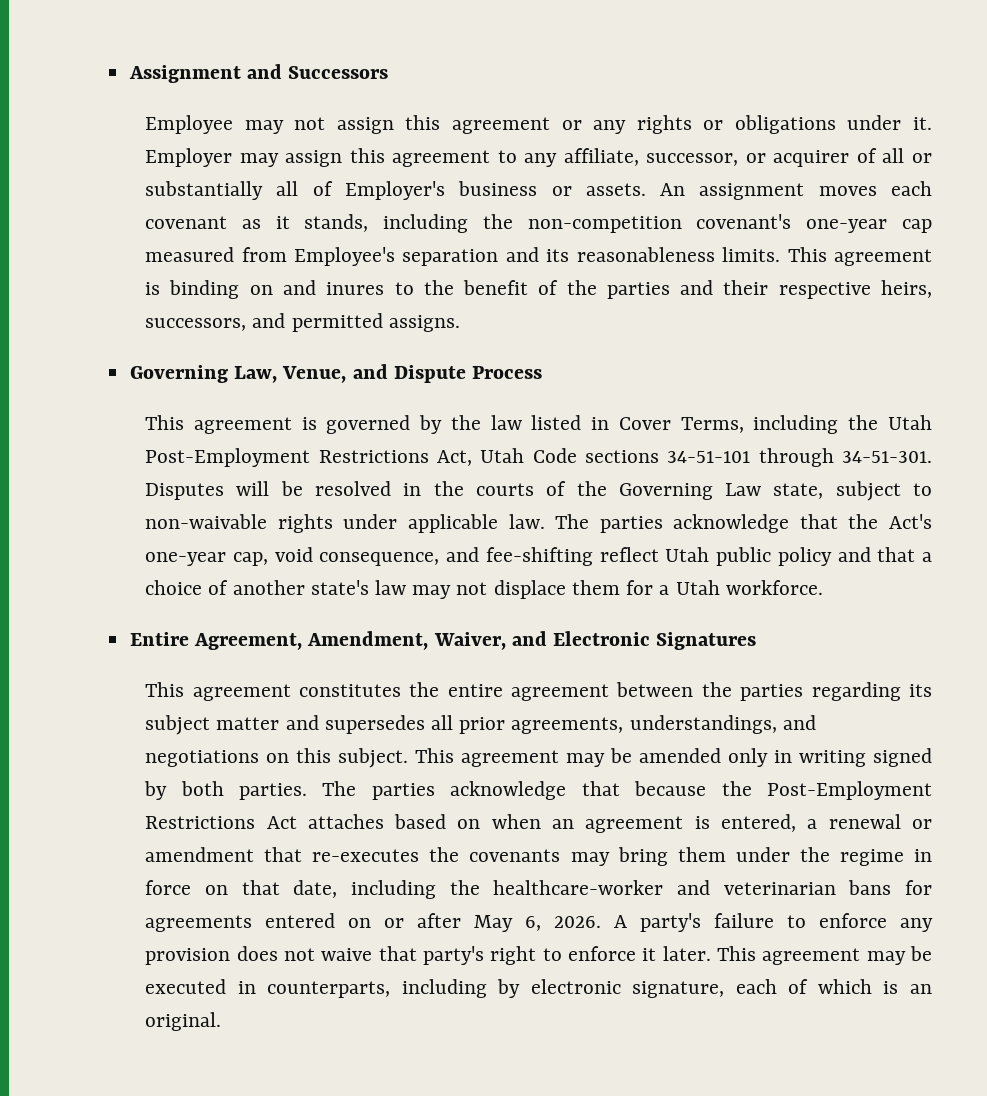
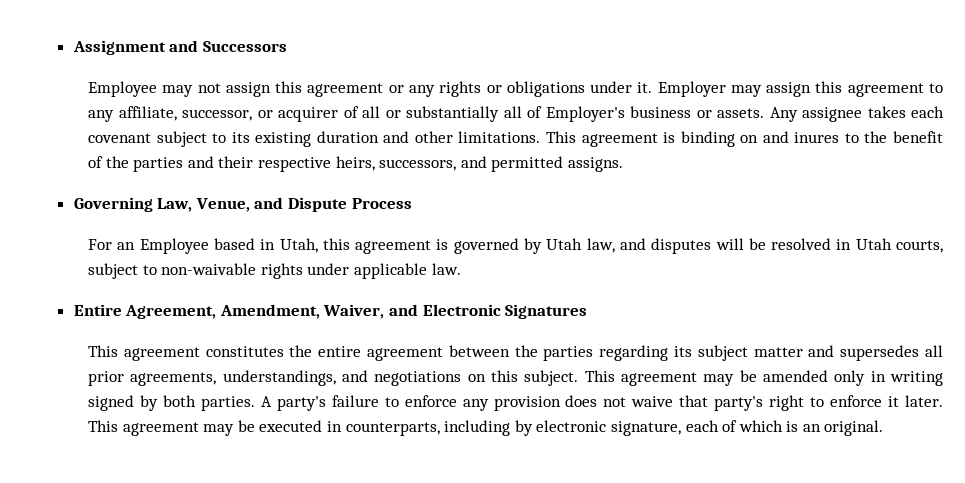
- An assignment moves each covenant as it stands, including the non-competition covenant's one-year cap measured from Employee's separation and its reasonableness limits.
+ Any assignee takes each covenant subject to its existing duration and other limitations.
- This agreement is governed by the law listed in Cover Terms, including the Utah Post-Employment Restrictions Act, Utah Code sections 34-51-101 through 34-51-301. Disputes will be resolved in the courts of the Governing Law state, subject to non-waivable rights under applicable law. The parties acknowledge that the Act's one-year cap, void consequence, and fee-shifting reflect Utah public policy and that a choice of another state's law may not displace them for a Utah workforce.
+ For an Employee based in Utah, this agreement is governed by Utah law, and disputes will be resolved in Utah courts, subject to non-waivable rights under applicable law.
- The parties acknowledge that because the Post-Employment Restrictions Act attaches based on when an agreement is entered, a renewal or amendment that re-executes the covenants may bring them under the regime in force on that date, including the healthcare-worker and veterinarian bans for agreements entered on or after May 6, 2026.

